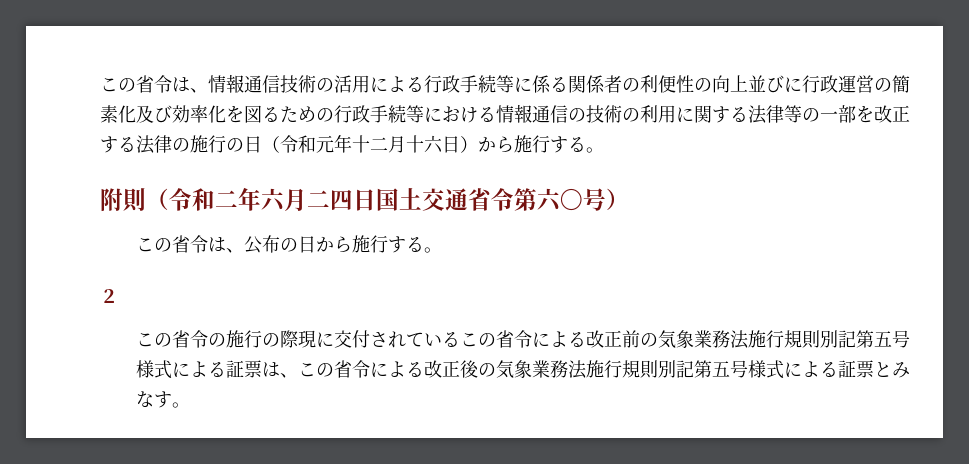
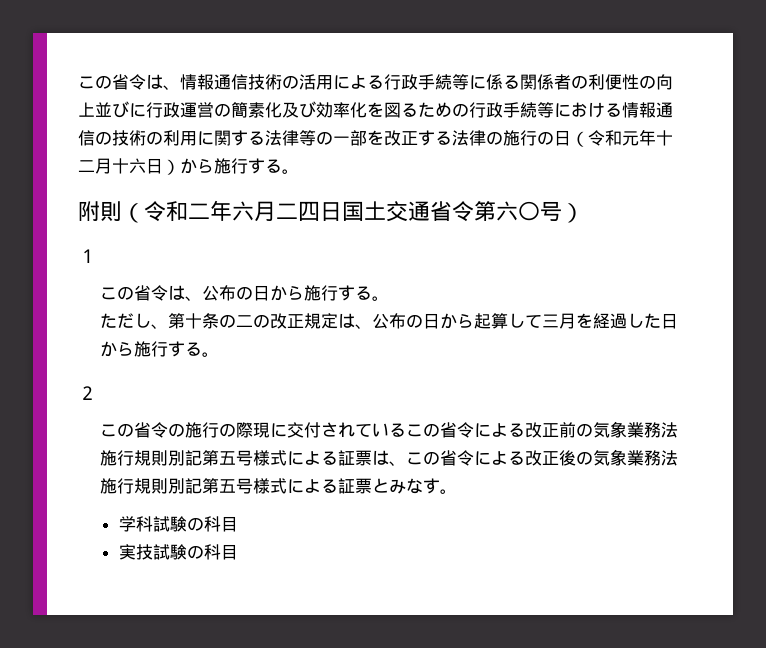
+ １
+ ただし、第十条の二の改正規定は、公布の日から起算して三月を経過した日から施行する。
+ 学科試験の科目
+ 実技試験の科目

